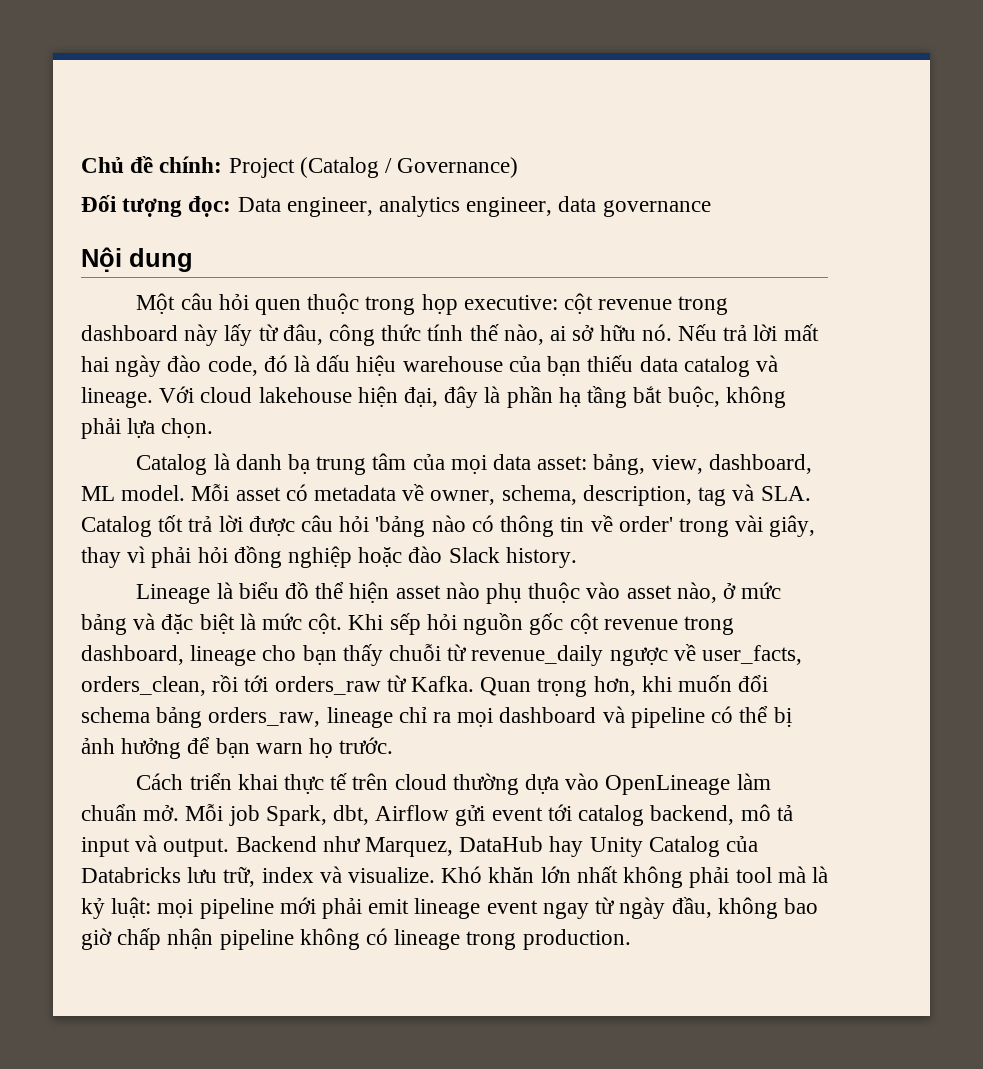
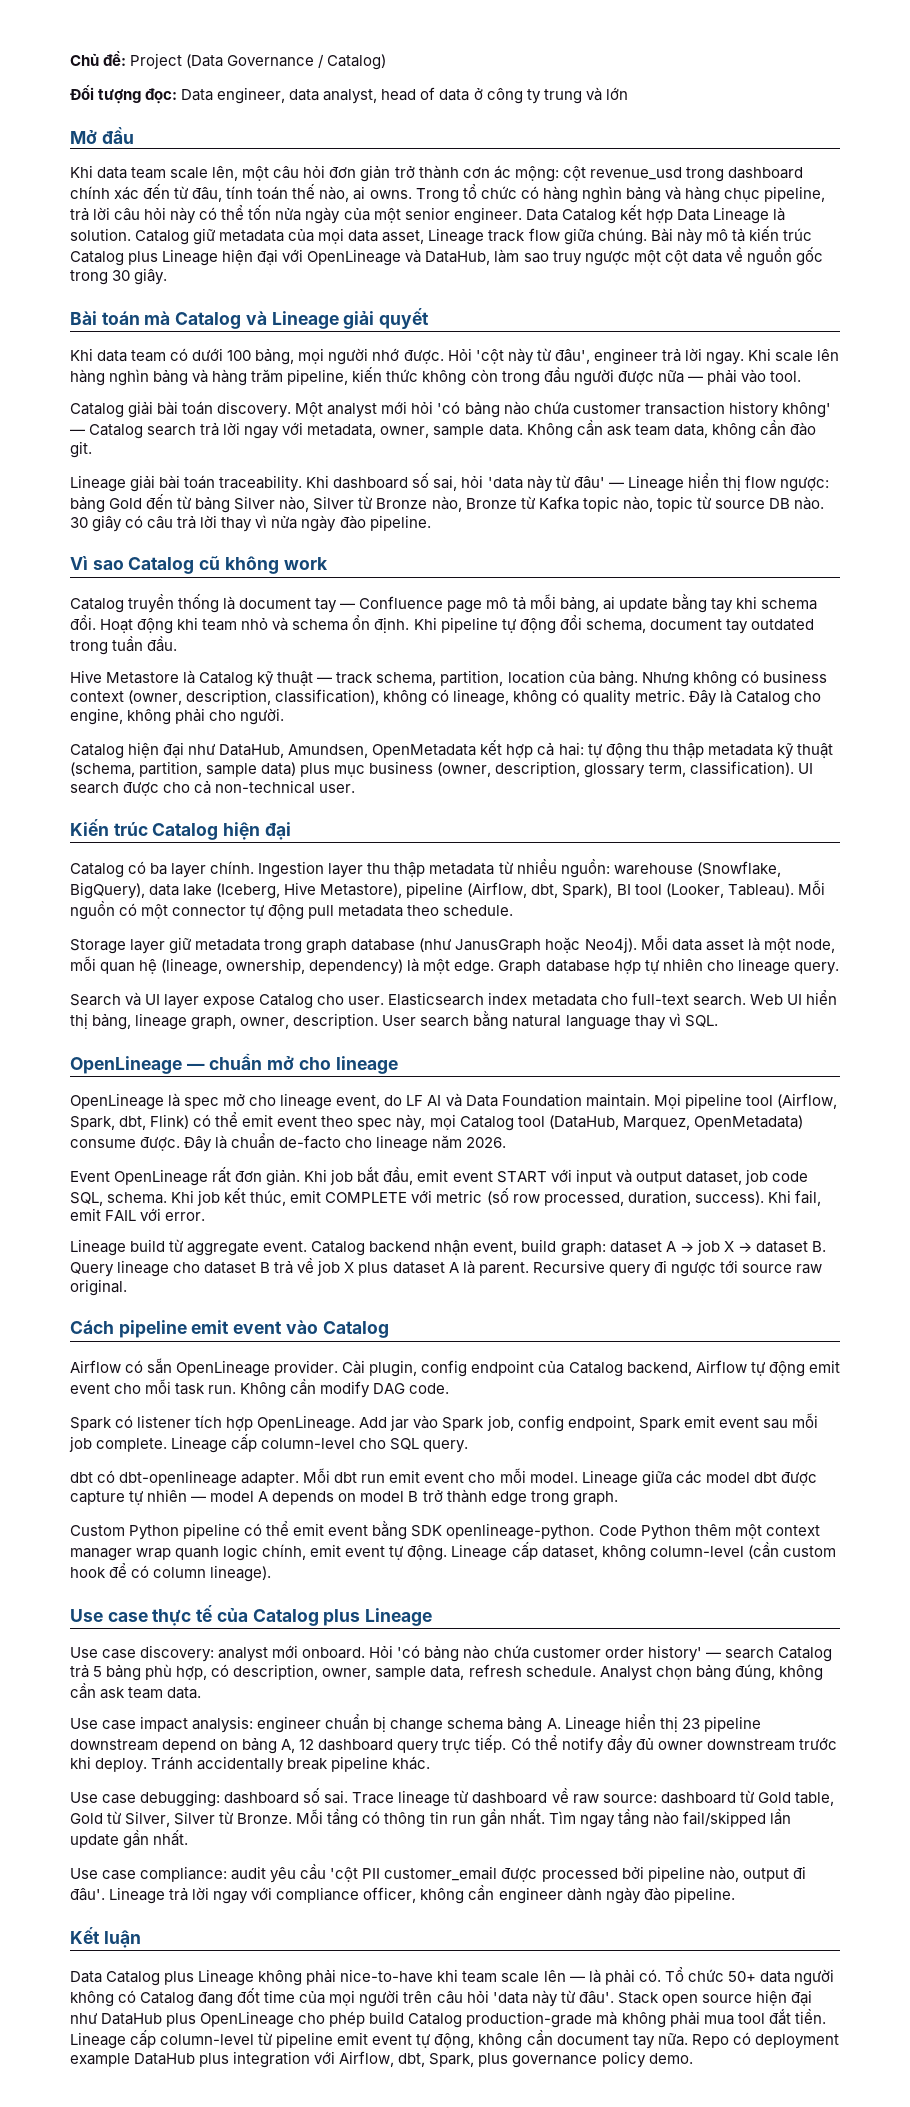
- Chủ đề chính: Project (Catalog / Governance)
+ Chủ đề: Project (Data Governance / Catalog)
- Đối tượng đọc: Data engineer, analytics engineer, data governance
- Nội dung
- Một câu hỏi quen thuộc trong họp executive: cột revenue trong dashboard này lấy từ đâu, công thức tính thế nào, ai sở hữu nó. Nếu trả lời mất hai ngày đào code, đó là dấu hiệu warehouse của bạn thiếu data catalog và lineage. Với cloud lakehouse hiện đại, đây là phần hạ tầng bắt buộc, không phải lựa chọn.
- Catalog là danh bạ trung tâm của mọi data asset: bảng, view, dashboard, ML model. Mỗi asset có metadata về owner, schema, description, tag và SLA. Catalog tốt trả lời được câu hỏi 'bảng nào có thông tin về order' trong vài giây, thay vì phải hỏi đồng nghiệp hoặc đào Slack history.
- Lineage là biểu đồ thể hiện asset nào phụ thuộc vào asset nào, ở mức bảng và đặc biệt là mức cột. Khi sếp hỏi nguồn gốc cột revenue trong dashboard, lineage cho bạn thấy chuỗi từ revenue_daily ngược về user_facts, orders_clean, rồi tới orders_raw từ Kafka. Quan trọng hơn, khi muốn đổi schema bảng orders_raw, lineage chỉ ra mọi dashboard và pipeline có thể bị ảnh hưởng để bạn warn họ trước.
- Cách triển khai thực tế trên cloud thường dựa vào OpenLineage làm chuẩn mở. Mỗi job Spark, dbt, Airflow gửi event tới catalog backend, mô tả input và output. Backend như Marquez, DataHub hay Unity Catalog của Databricks lưu trữ, index và visualize. Khó khăn lớn nhất không phải tool mà là kỷ luật: mọi pipeline mới phải emit lineage event ngay từ ngày đầu, không bao giờ chấp nhận pipeline không có lineage trong production.
+ Đối tượng đọc: Data engineer, data analyst, head of data ở công ty trung và lớn
+ Mở đầu
+ Khi data team scale lên, một câu hỏi đơn giản trở thành cơn ác mộng: cột revenue_usd trong dashboard chính xác đến từ đâu, tính toán thế nào, ai owns. Trong tổ chức có hàng nghìn bảng và hàng chục pipeline, trả lời câu hỏi này có thể tốn nửa ngày của một senior engineer. Data Catalog kết hợp Data Lineage là solution. Catalog giữ metadata của mọi data asset, Lineage track flow giữa chúng. Bài này mô tả kiến trúc Catalog plus Lineage hiện đại với OpenLineage và DataHub, làm sao truy ngược một cột data về nguồn gốc trong 30 giây.
+ Bài toán mà Catalog và Lineage giải quyết
+ Khi data team có dưới 100 bảng, mọi người nhớ được. Hỏi 'cột này từ đâu', engineer trả lời ngay. Khi scale lên hàng nghìn bảng và hàng trăm pipeline, kiến thức không còn trong đầu người được nữa — phải vào tool.
+ Catalog giải bài toán discovery. Một analyst mới hỏi 'có bảng nào chứa customer transaction history không' — Catalog search trả lời ngay với metadata, owner, sample data. Không cần ask team data, không cần đào git.
+ Lineage giải bài toán traceability. Khi dashboard số sai, hỏi 'data này từ đâu' — Lineage hiển thị flow ngược: bảng Gold đến từ bảng Silver nào, Silver từ Bronze nào, Bronze từ Kafka topic nào, topic từ source DB nào. 30 giây có câu trả lời thay vì nửa ngày đào pipeline.
+ Vì sao Catalog cũ không work
+ Catalog truyền thống là document tay — Confluence page mô tả mỗi bảng, ai update bằng tay khi schema đổi. Hoạt động khi team nhỏ và schema ổn định. Khi pipeline tự động đổi schema, document tay outdated trong tuần đầu.
+ Hive Metastore là Catalog kỹ thuật — track schema, partition, location của bảng. Nhưng không có business context (owner, description, classification), không có lineage, không có quality metric. Đây là Catalog cho engine, không phải cho người.
+ Catalog hiện đại như DataHub, Amundsen, OpenMetadata kết hợp cả hai: tự động thu thập metadata kỹ thuật (schema, partition, sample data) plus mục business (owner, description, glossary term, classification). UI search được cho cả non-technical user.
+ Kiến trúc Catalog hiện đại
+ Catalog có ba layer chính. Ingestion layer thu thập metadata từ nhiều nguồn: warehouse (Snowflake, BigQuery), data lake (Iceberg, Hive Metastore), pipeline (Airflow, dbt, Spark), BI tool (Looker, Tableau). Mỗi nguồn có một connector tự động pull metadata theo schedule.
+ Storage layer giữ metadata trong graph database (như JanusGraph hoặc Neo4j). Mỗi data asset là một node, mỗi quan hệ (lineage, ownership, dependency) là một edge. Graph database hợp tự nhiên cho lineage query.
+ Search và UI layer expose Catalog cho user. Elasticsearch index metadata cho full-text search. Web UI hiển thị bảng, lineage graph, owner, description. User search bằng natural language thay vì SQL.
+ OpenLineage — chuẩn mở cho lineage
+ OpenLineage là spec mở cho lineage event, do LF AI và Data Foundation maintain. Mọi pipeline tool (Airflow, Spark, dbt, Flink) có thể emit event theo spec này, mọi Catalog tool (DataHub, Marquez, OpenMetadata) consume được. Đây là chuẩn de-facto cho lineage năm 2026.
+ Event OpenLineage rất đơn giản. Khi job bắt đầu, emit event START với input và output dataset, job code SQL, schema. Khi job kết thúc, emit COMPLETE với metric (số row processed, duration, success). Khi fail, emit FAIL với error.
+ Lineage build từ aggregate event. Catalog backend nhận event, build graph: dataset A → job X → dataset B. Query lineage cho dataset B trả về job X plus dataset A là parent. Recursive query đi ngược tới source raw original.
+ Cách pipeline emit event vào Catalog
+ Airflow có sẵn OpenLineage provider. Cài plugin, config endpoint của Catalog backend, Airflow tự động emit event cho mỗi task run. Không cần modify DAG code.
+ Spark có listener tích hợp OpenLineage. Add jar vào Spark job, config endpoint, Spark emit event sau mỗi job complete. Lineage cấp column-level cho SQL query.
+ dbt có dbt-openlineage adapter. Mỗi dbt run emit event cho mỗi model. Lineage giữa các model dbt được capture tự nhiên — model A depends on model B trở thành edge trong graph.
+ Custom Python pipeline có thể emit event bằng SDK openlineage-python. Code Python thêm một context manager wrap quanh logic chính, emit event tự động. Lineage cấp dataset, không column-level (cần custom hook để có column lineage).
+ Use case thực tế của Catalog plus Lineage
+ Use case discovery: analyst mới onboard. Hỏi 'có bảng nào chứa customer order history' — search Catalog trả 5 bảng phù hợp, có description, owner, sample data, refresh schedule. Analyst chọn bảng đúng, không cần ask team data.
+ Use case impact analysis: engineer chuẩn bị change schema bảng A. Lineage hiển thị 23 pipeline downstream depend on bảng A, 12 dashboard query trực tiếp. Có thể notify đầy đủ owner downstream trước khi deploy. Tránh accidentally break pipeline khác.
+ Use case debugging: dashboard số sai. Trace lineage từ dashboard về raw source: dashboard từ Gold table, Gold từ Silver, Silver từ Bronze. Mỗi tầng có thông tin run gần nhất. Tìm ngay tầng nào fail/skipped lần update gần nhất.
+ Use case compliance: audit yêu cầu 'cột PII customer_email được processed bởi pipeline nào, output đi đâu'. Lineage trả lời ngay với compliance officer, không cần engineer dành ngày đào pipeline.
+ Kết luận
+ Data Catalog plus Lineage không phải nice-to-have khi team scale lên — là phải có. Tổ chức 50+ data người không có Catalog đang đốt time của mọi người trên câu hỏi 'data này từ đâu'. Stack open source hiện đại như DataHub plus OpenLineage cho phép build Catalog production-grade mà không phải mua tool đắt tiền. Lineage cấp column-level từ pipeline emit event tự động, không cần document tay nữa. Repo có deployment example DataHub plus integration với Airflow, dbt, Spark, plus governance policy demo.

